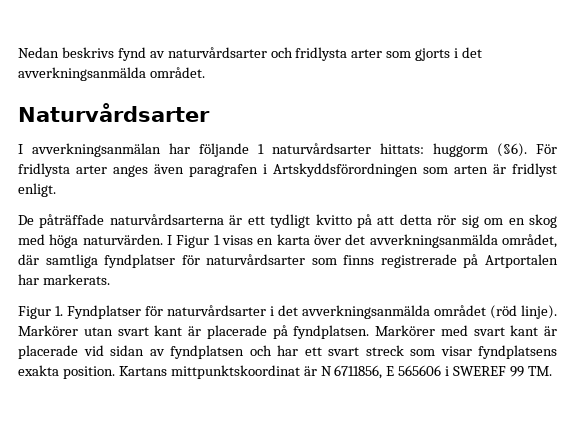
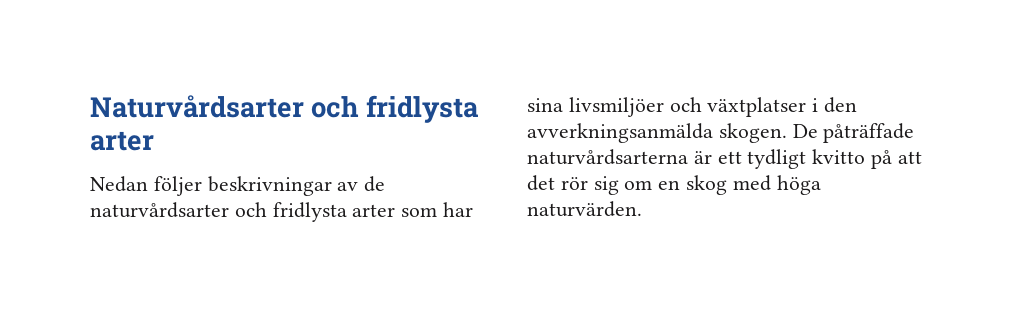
- Nedan beskrivs fynd av naturvårdsarter och fridlysta arter som gjorts i det avverkningsanmälda området.
- Naturvårdsarter
- I avverkningsanmälan har följande 1 naturvårdsarter hittats: huggorm (§6). För fridlysta arter anges även paragrafen i Artskyddsförordningen som arten är fridlyst enligt.
- De påträffade naturvårdsarterna är ett tydligt kvitto på att detta rör sig om en skog med höga naturvärden. I Figur 1 visas en karta över det avverkningsanmälda området, där samtliga fyndplatser för naturvårdsarter som finns registrerade på Artportalen har markerats.
- Figur 1. Fyndplatser för naturvårdsarter i det avverkningsanmälda området (röd linje). Markörer utan svart kant är placerade på fyndplatsen. Markörer med svart kant är placerade vid sidan av fyndplatsen och har ett svart streck som visar fyndplatsens exakta position. Kartans mittpunktskoordinat är N 6711856, E 565606 i SWEREF 99 TM.
+ Naturvårdsarter och fridlysta arter
+ Nedan följer beskrivningar av de naturvårdsarter och fridlysta arter som har sina livsmiljöer och växtplatser i den avverkningsanmälda skogen. De påträffade naturvårdsarterna är ett tydligt kvitto på att det rör sig om en skog med höga naturvärden.

